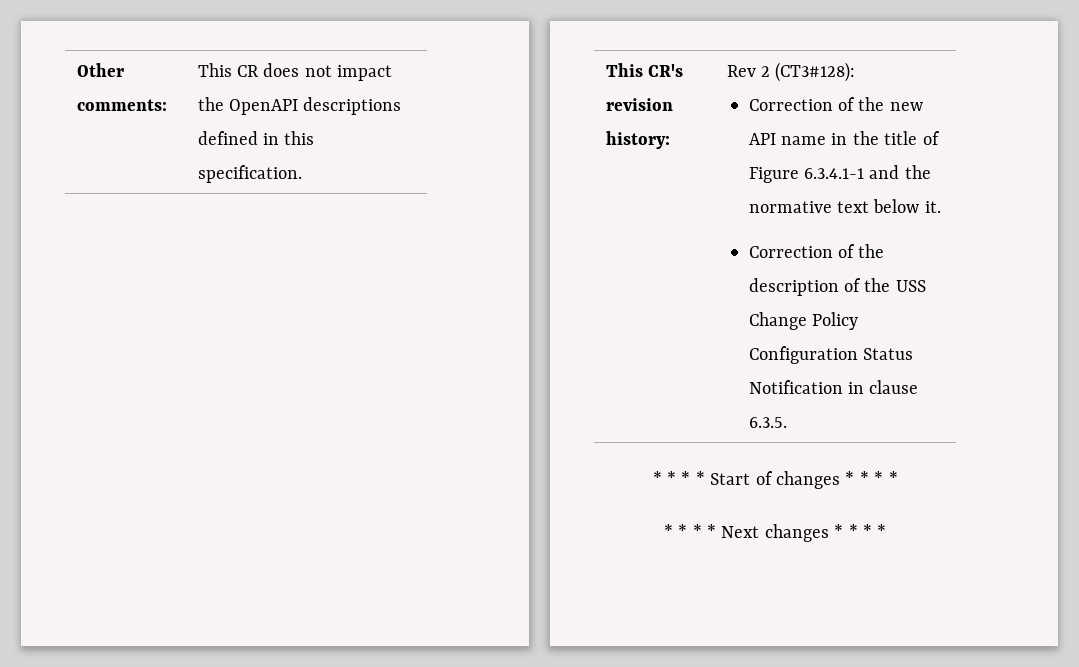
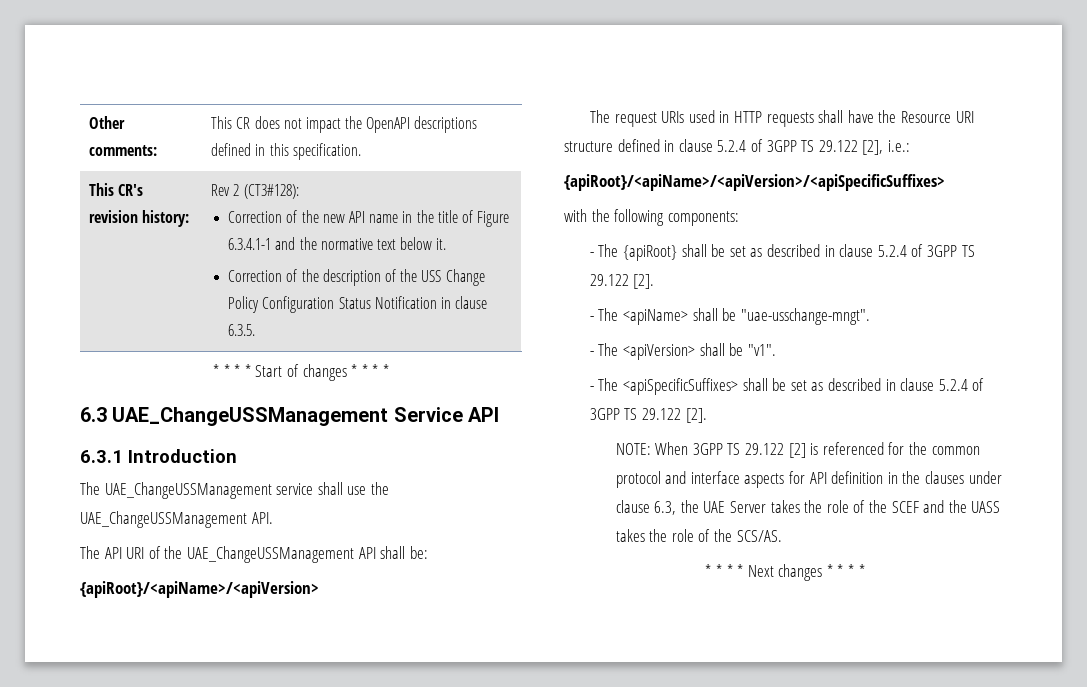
+ 6.3 UAE_ChangeUSSManagement Service API
+ 6.3.1 Introduction
+ The UAE_ChangeUSSManagement service shall use the UAE_ChangeUSSManagement API.
+ The API URI of the UAE_ChangeUSSManagement API shall be:
+ {apiRoot}/<apiName>/<apiVersion>
+ The request URIs used in HTTP requests shall have the Resource URI structure defined in clause 5.2.4 of 3GPP TS 29.122 [2], i.e.:
+ {apiRoot}/<apiName>/<apiVersion>/<apiSpecificSuffixes>
+ with the following components:
+ - The {apiRoot} shall be set as described in clause 5.2.4 of 3GPP TS 29.122 [2].
+ - The <apiName> shall be "uae-usschange-mngt".
+ - The <apiVersion> shall be "v1".
+ - The <apiSpecificSuffixes> shall be set as described in clause 5.2.4 of 3GPP TS 29.122 [2].
+ NOTE: When 3GPP TS 29.122 [2] is referenced for the common protocol and interface aspects for API definition in the clauses under clause 6.3, the UAE Server takes the role of the SCEF and the UASS takes the role of the SCS/AS.

